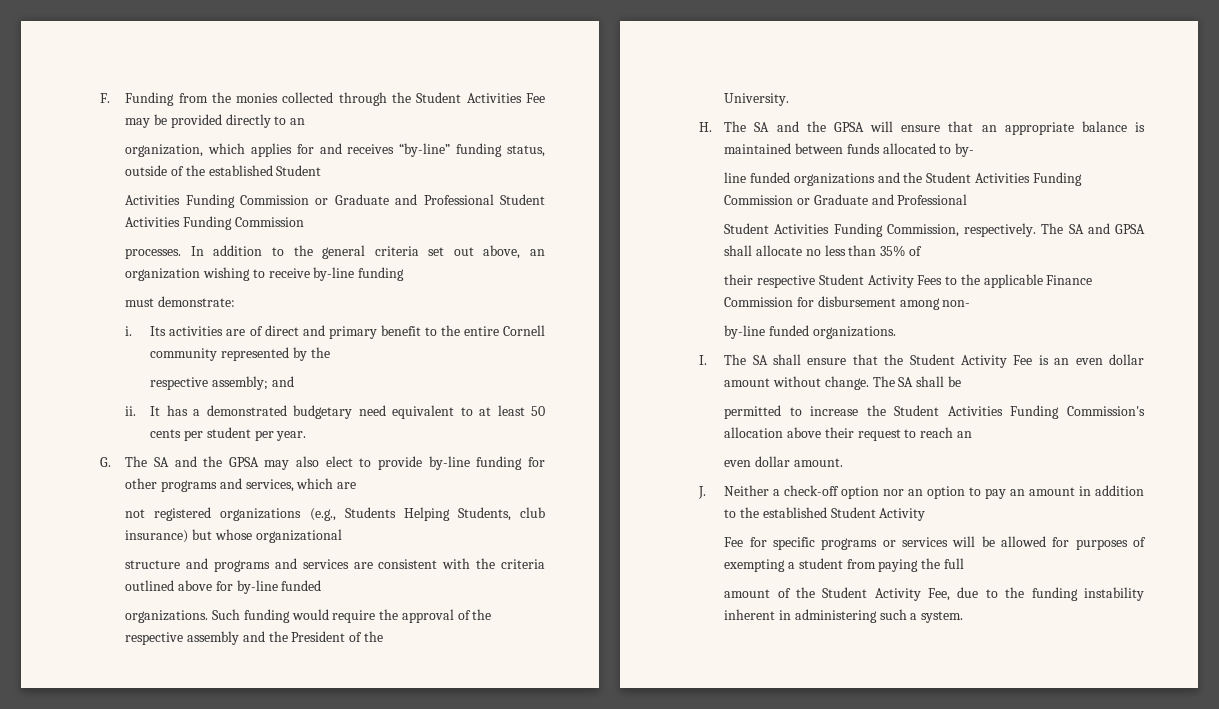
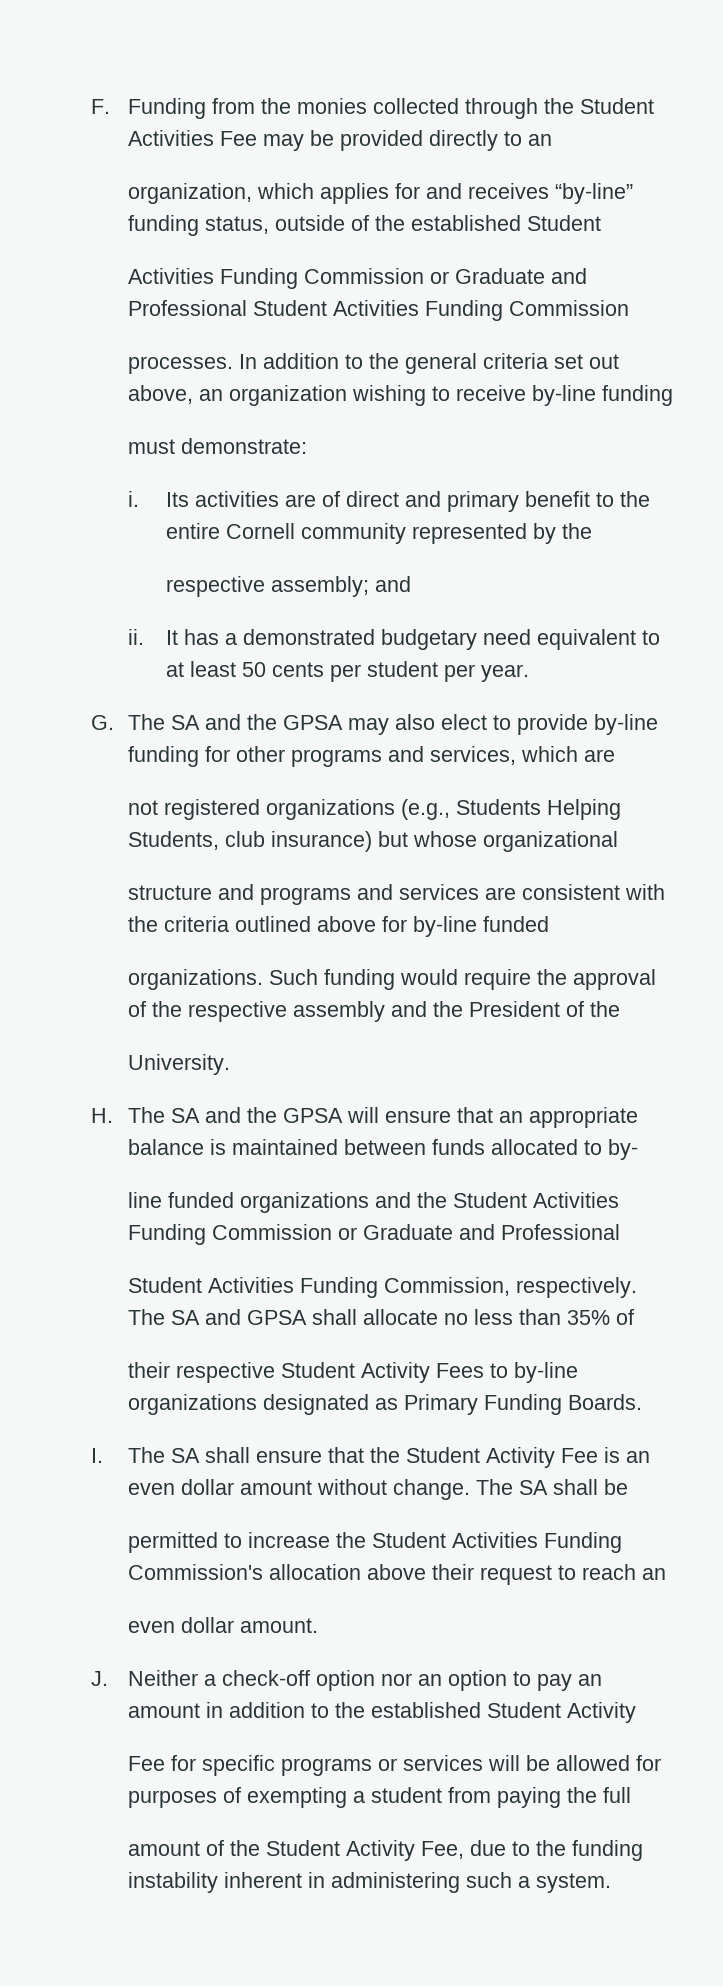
- their respective Student Activity Fees to the applicable Finance Commission for disbursement among non-
- by-line funded organizations.
+ their respective Student Activity Fees to by-line organizations designated as Primary Funding Boards.

